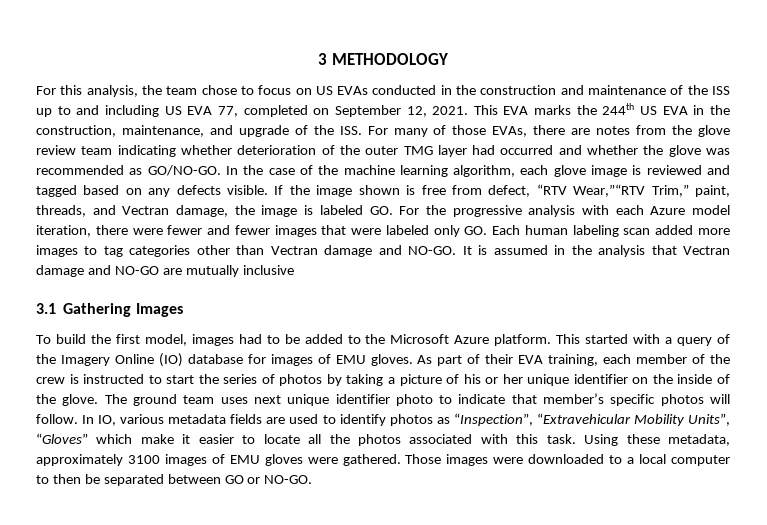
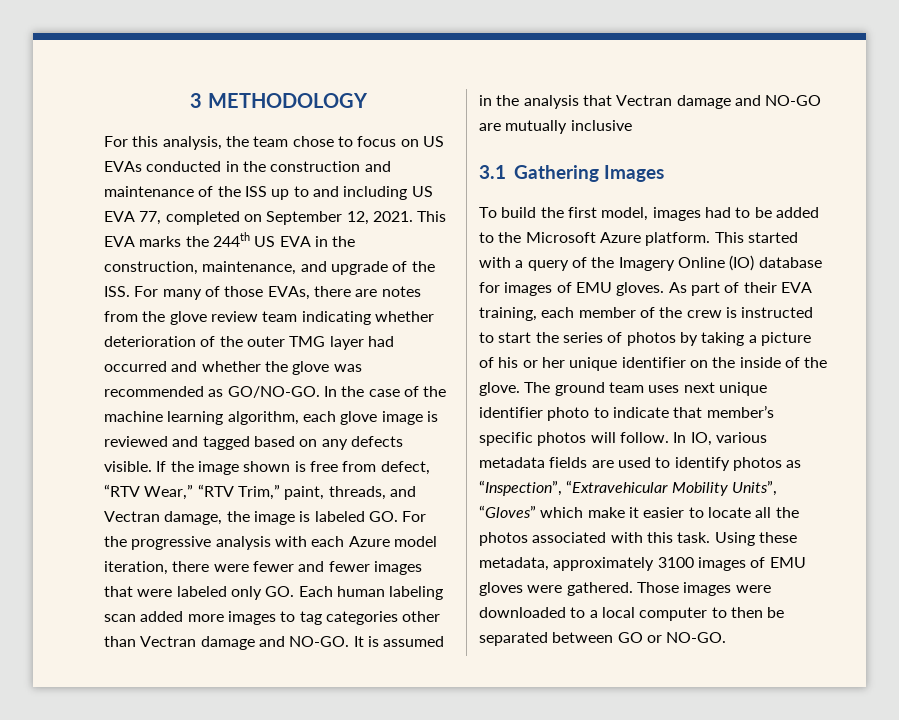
- If the image shown is free from defect, “RTV Wear,”“RTV Trim,” paint, threads, and Vectran damage, the image is labeled GO. For the progressive analysis with each Azure model iteration, there were fewer and fewer images that were labeled only GO. Each human labeling scan added more images to tag categories other than Vectran damage and NO-GO.
+ If the image shown is free from defect, “RTV Wear,” “RTV Trim,” paint, threads, and Vectran damage, the image is labeled GO. For the progressive analysis with each Azure model iteration, there were fewer and fewer images that were labeled only GO. Each human labeling scan added more images to tag categories other than Vectran damage and NO-GO.

